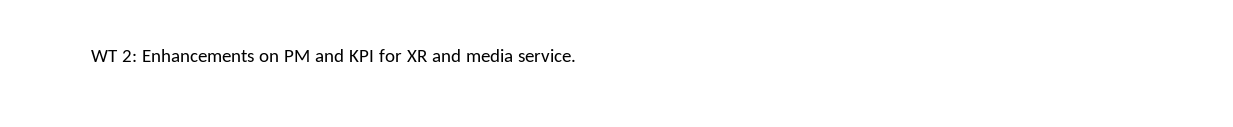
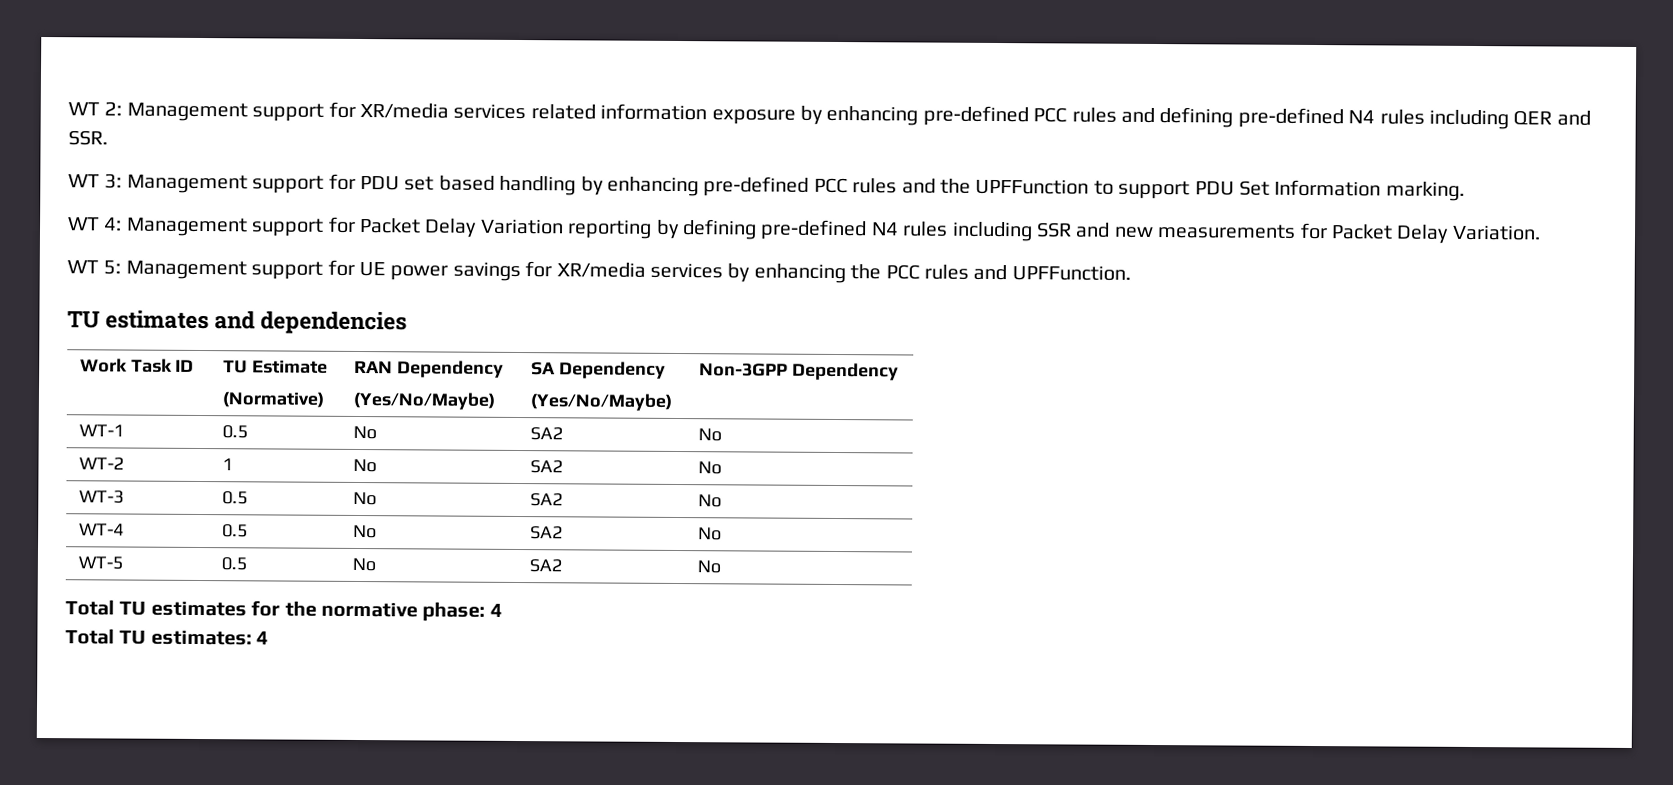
- WT 2: Enhancements on PM and KPI for XR and media service.
+ WT 2: Management support for XR/media services related information exposure by enhancing pre-defined PCC rules and defining pre-defined N4 rules including QER and SSR.
+ WT 3: Management support for PDU set based handling by enhancing pre-defined PCC rules and the UPFFunction to support PDU Set Information marking.
+ WT 4: Management support for Packet Delay Variation reporting by defining pre-defined N4 rules including SSR and new measurements for Packet Delay Variation.
+ WT 5: Management support for UE power savings for XR/media services by enhancing the PCC rules and UPFFunction.
+ TU estimates and dependencies
+ Work Task ID | TU Estimate
+ (Normative) | RAN Dependency
+ (Yes/No/Maybe) | SA Dependency
+ (Yes/No/Maybe) | Non-3GPP Dependency
+ WT-1 | 0.5 | No | SA2 | No
+ WT-2 | 1 | No | SA2 | No
+ WT-3 | 0.5 | No | SA2 | No
+ WT-4 | 0.5 | No | SA2 | No
+ WT-5 | 0.5 | No | SA2 | No
+ Total TU estimates for the normative phase: 4
+ Total TU estimates: 4

